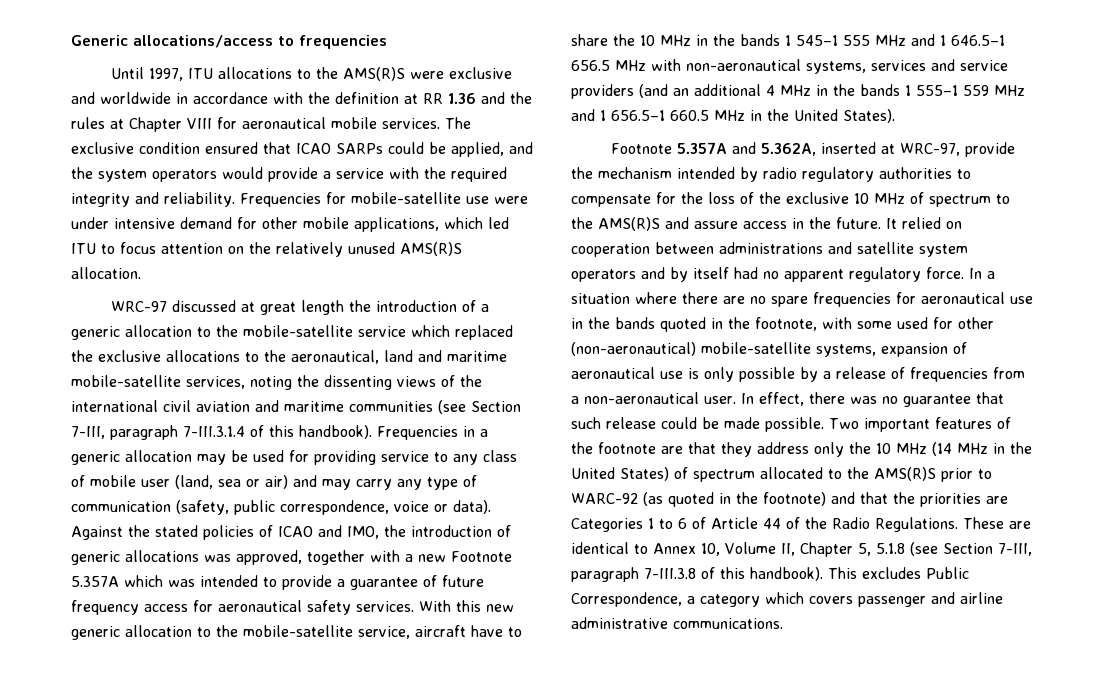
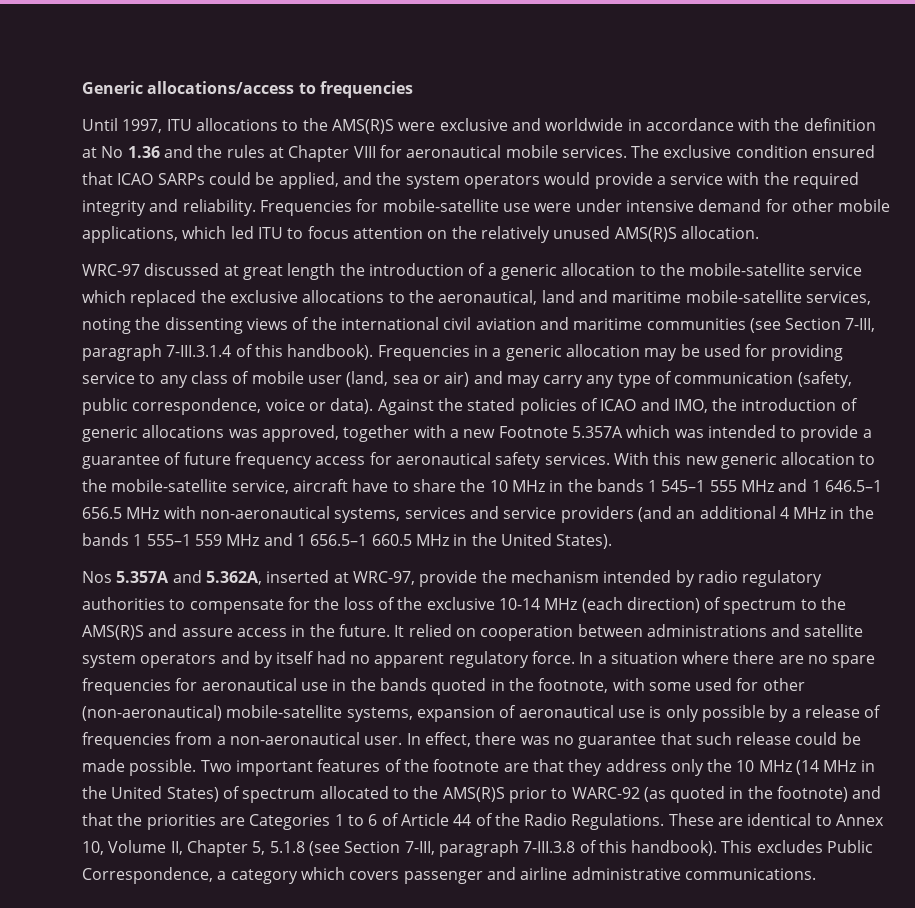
- Until 1997, ITU allocations to the AMS(R)S were exclusive and worldwide in accordance with the definition at RR 1.36 and the rules at Chapter VIII for aeronautical mobile services.
+ Until 1997, ITU allocations to the AMS(R)S were exclusive and worldwide in accordance with the definition at No 1.36 and the rules at Chapter VIII for aeronautical mobile services.
- Footnote 5.357A and 5.362A, inserted at WRC-97, provide the mechanism intended by radio regulatory authorities to compensate for the loss of the exclusive 10 MHz of spectrum to the AMS(R)S and assure access in the future.
+ Nos 5.357A and 5.362A, inserted at WRC-97, provide the mechanism intended by radio regulatory authorities to compensate for the loss of the exclusive 10-14 MHz (each direction) of spectrum to the AMS(R)S and assure access in the future.

